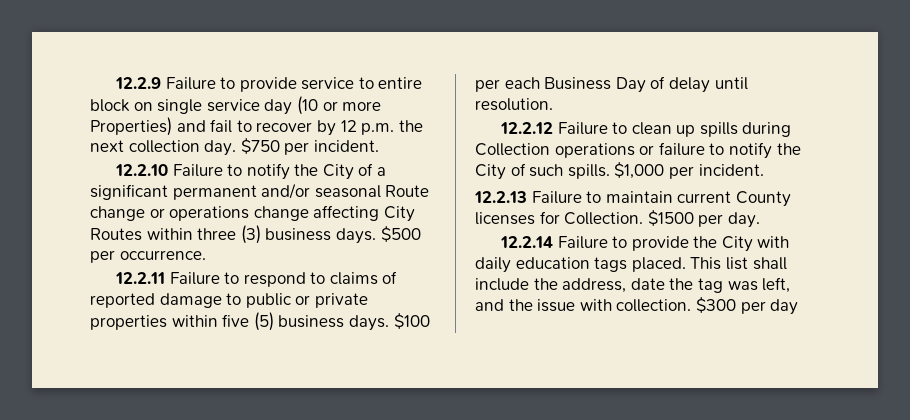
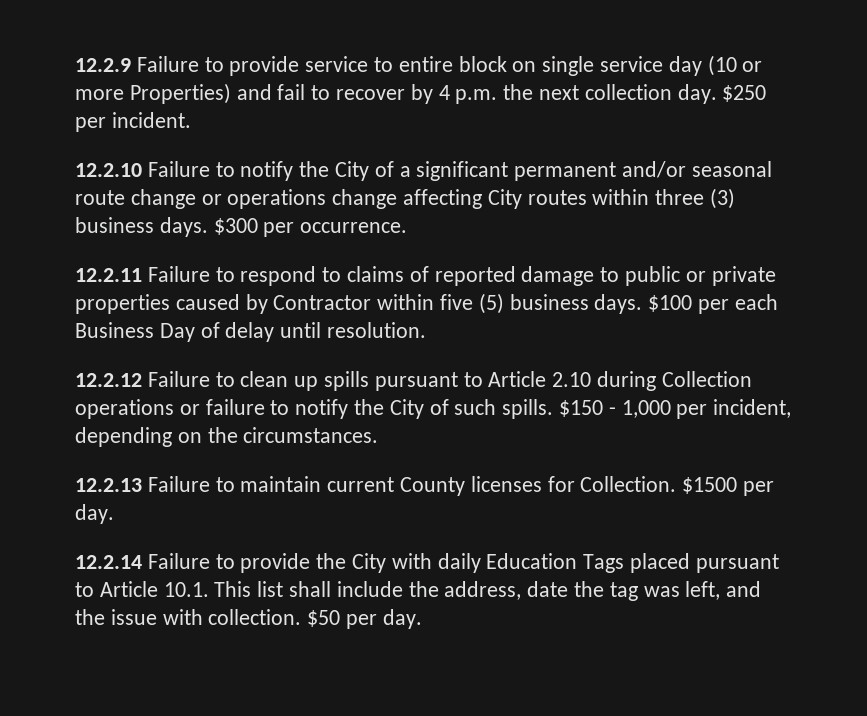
- 12.2.9 Failure to provide service to entire block on single service day (10 or more Properties) and fail to recover by 12 p.m. the next collection day.
+ 12.2.9 Failure to provide service to entire block on single service day (10 or more Properties) and fail to recover by 4 p.m. the next collection day.
- $750 per incident.
+ $250 per incident.
- 12.2.10 Failure to notify the City of a significant permanent and/or seasonal Route change or operations change affecting City Routes within three (3) business days.
+ 12.2.10 Failure to notify the City of a significant permanent and/or seasonal route change or operations change affecting City routes within three (3) business days.
- $500 per occurrence.
+ $300 per occurrence.
- 12.2.11 Failure to respond to claims of reported damage to public or private properties within five (5) business days.
+ 12.2.11 Failure to respond to claims of reported damage to public or private properties caused by Contractor within five (5) business days.
- 12.2.12 Failure to clean up spills during Collection operations or failure to notify the City of such spills.
+ 12.2.12 Failure to clean up spills pursuant to Article 2.10 during Collection operations or failure to notify the City of such spills.
- $1,000 per incident.
+ $150 - 1,000 per incident, depending on the circumstances.
- 12.2.14 Failure to provide the City with daily education tags placed. This list shall include the address, date the tag was left, and the issue with collection.
+ 12.2.14 Failure to provide the City with daily Education Tags placed pursuant to Article 10.1. This list shall include the address, date the tag was left, and the issue with collection.
- $300 per day
+ $50 per day.

